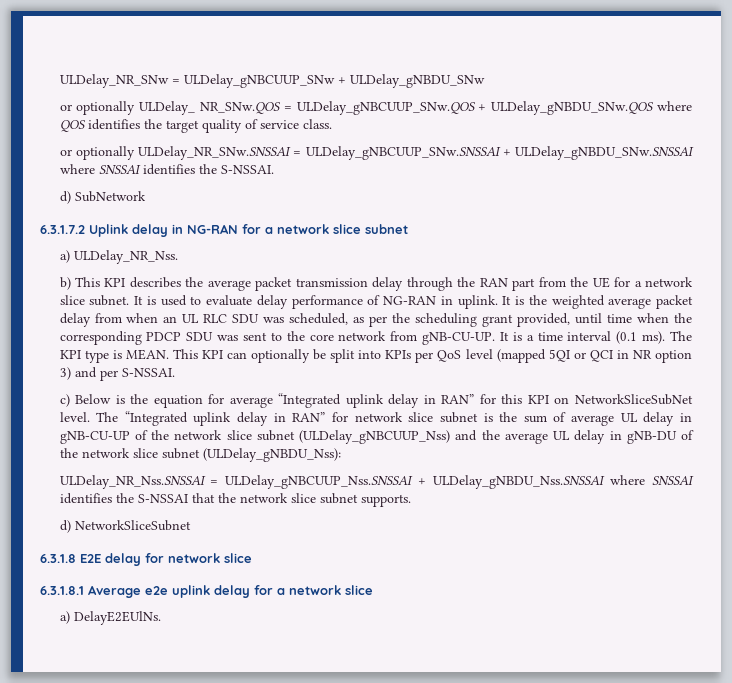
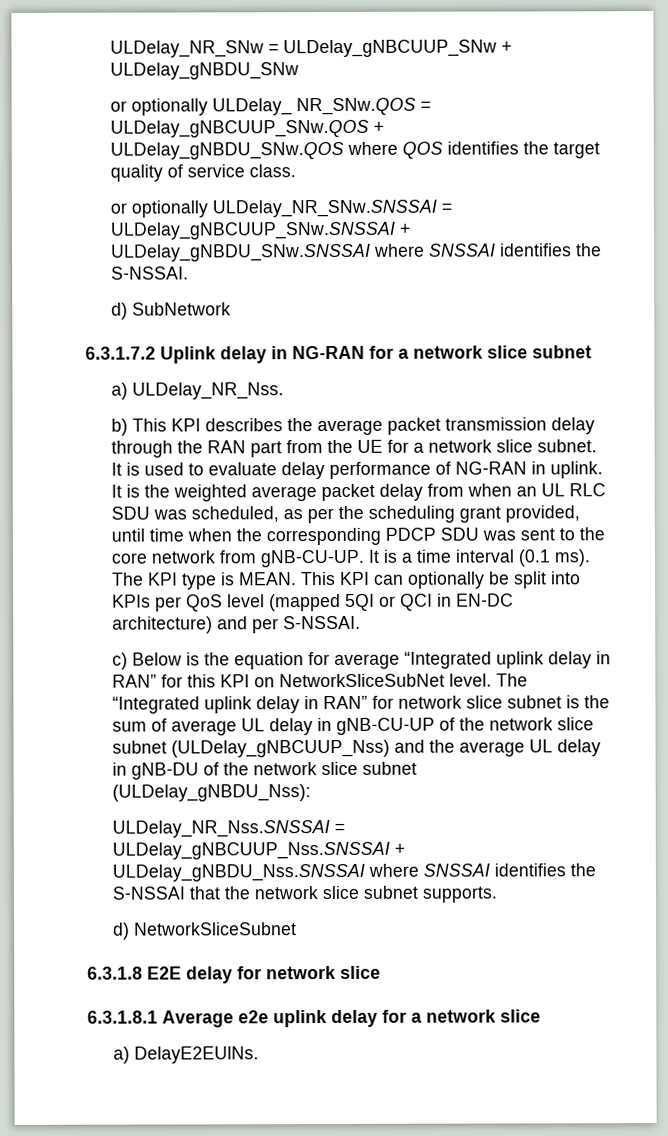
- This KPI can optionally be split into KPIs per QoS level (mapped 5QI or QCI in NR option 3) and per S-NSSAI.
+ This KPI can optionally be split into KPIs per QoS level (mapped 5QI or QCI in EN-DC architecture) and per S-NSSAI.

